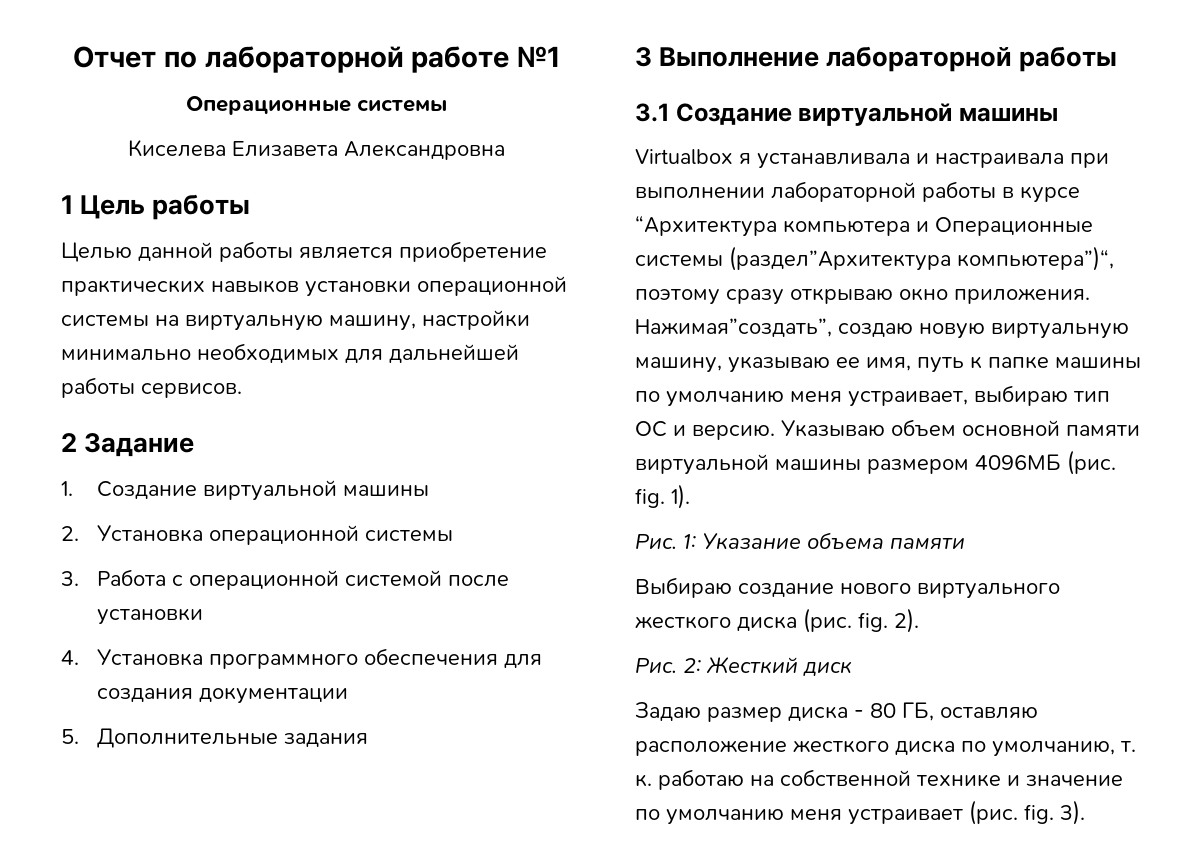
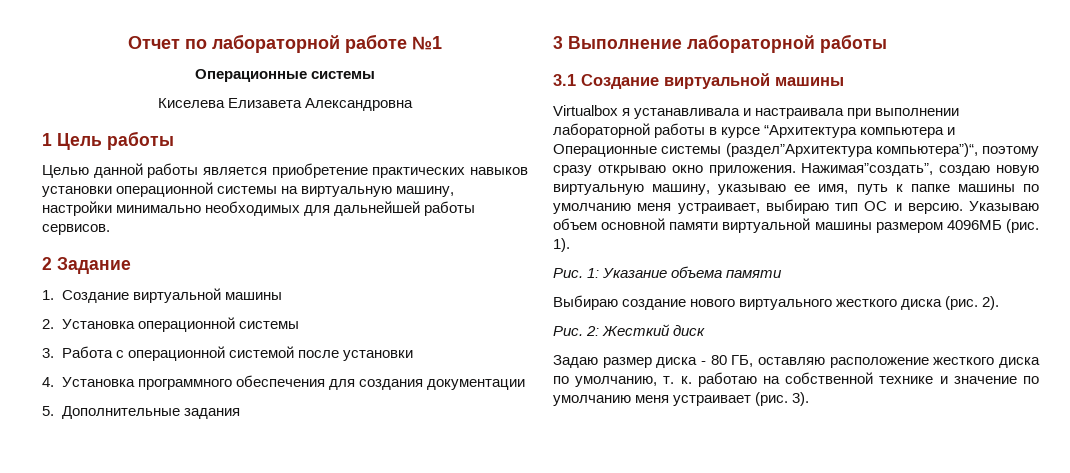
- Указываю объем основной памяти виртуальной машины размером 4096МБ (рис. fig. 1).
+ Указываю объем основной памяти виртуальной машины размером 4096МБ (рис. 1).
- Выбираю создание нового виртуального жесткого диска (рис. fig. 2).
+ Выбираю создание нового виртуального жесткого диска (рис. 2).
- Задаю размер диска - 80 ГБ, оставляю расположение жесткого диска по умолчанию, т. к. работаю на собственной технике и значение по умолчанию меня устраивает (рис. fig. 3).
+ Задаю размер диска - 80 ГБ, оставляю расположение жесткого диска по умолчанию, т. к. работаю на собственной технике и значение по умолчанию меня устраивает (рис. 3).

